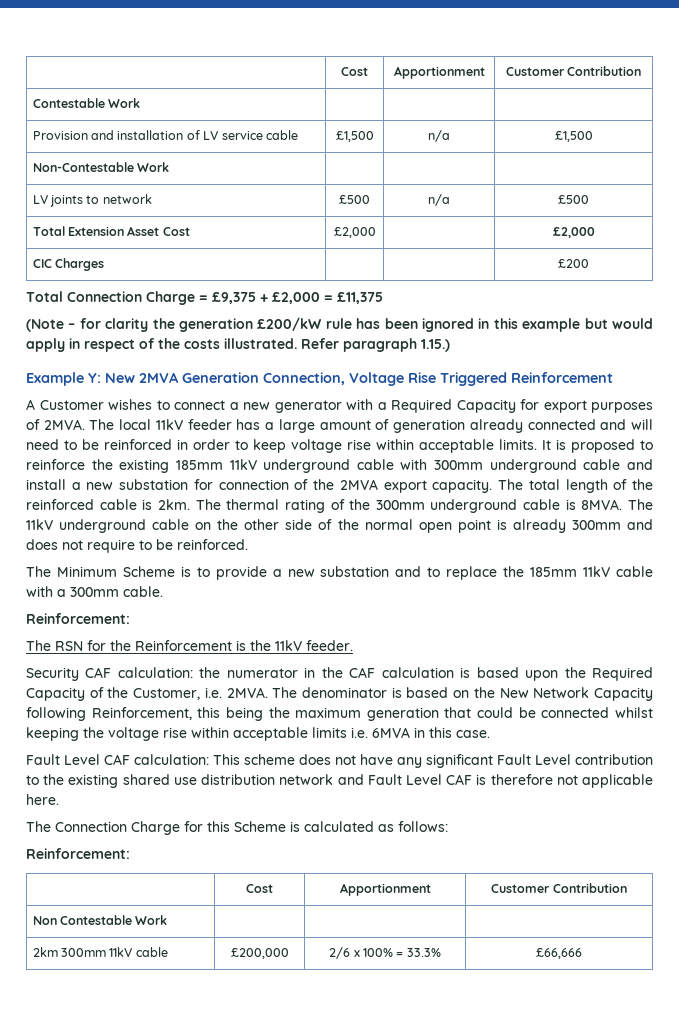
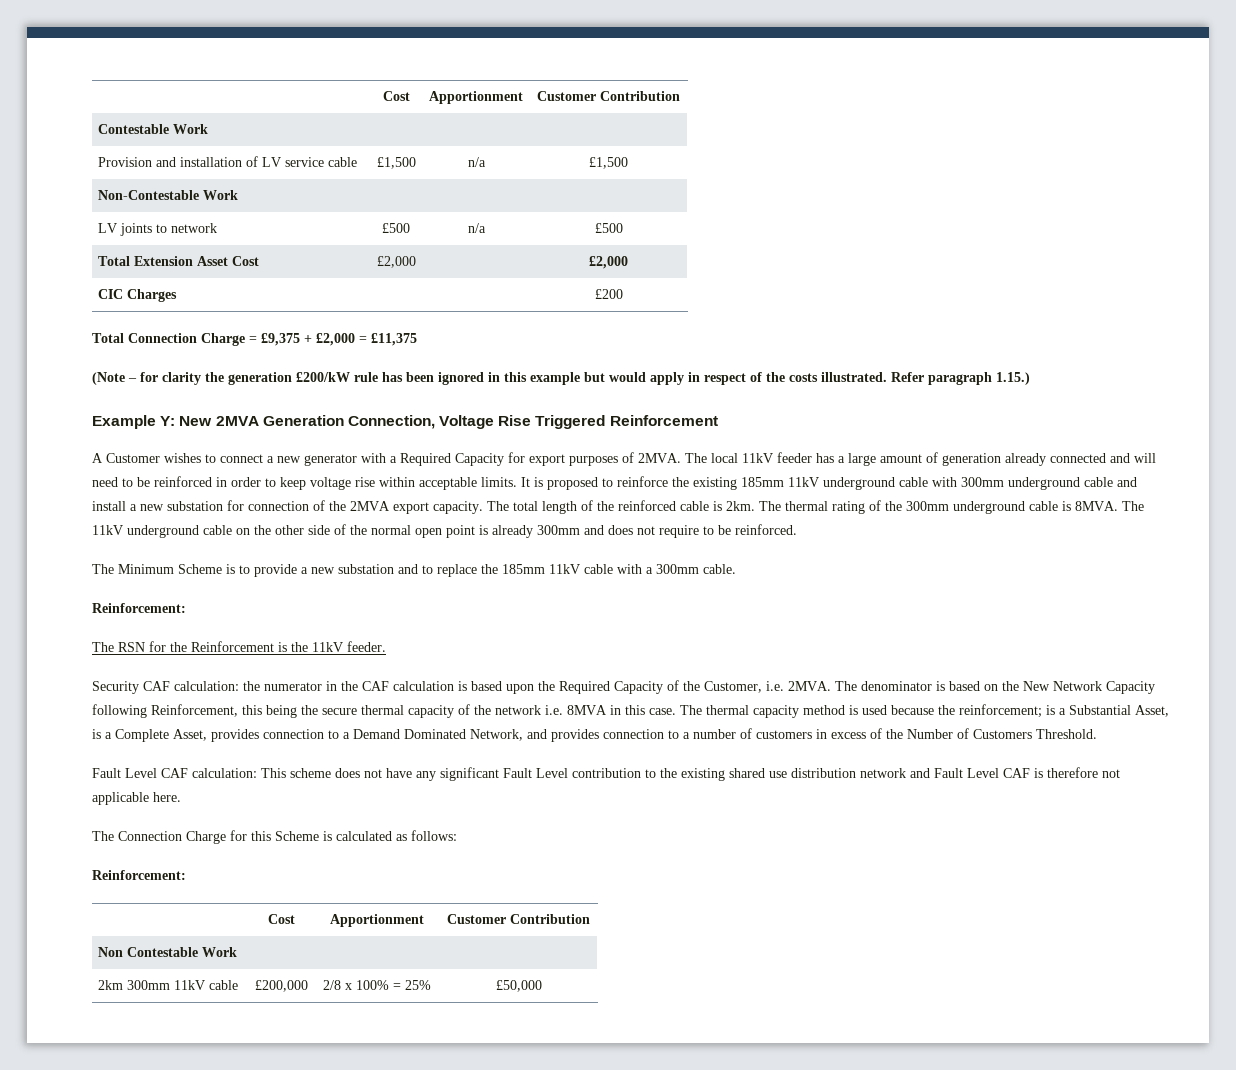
- The denominator is based on the New Network Capacity following Reinforcement, this being the maximum generation that could be connected whilst keeping the voltage rise within acceptable limits i.e. 6MVA in this case.
+ The denominator is based on the New Network Capacity following Reinforcement, this being the secure thermal capacity of the network i.e. 8MVA in this case. The thermal capacity method is used because the reinforcement; is a Substantial Asset, is a Complete Asset, provides connection to a Demand Dominated Network, and provides connection to a number of customers in excess of the Number of Customers Threshold.
- 2km 300mm 11kV cable | £200,000 | 2/6 x 100% = 33.3% | £66,666
+ 2km 300mm 11kV cable | £200,000 | 2/8 x 100% = 25% | £50,000

